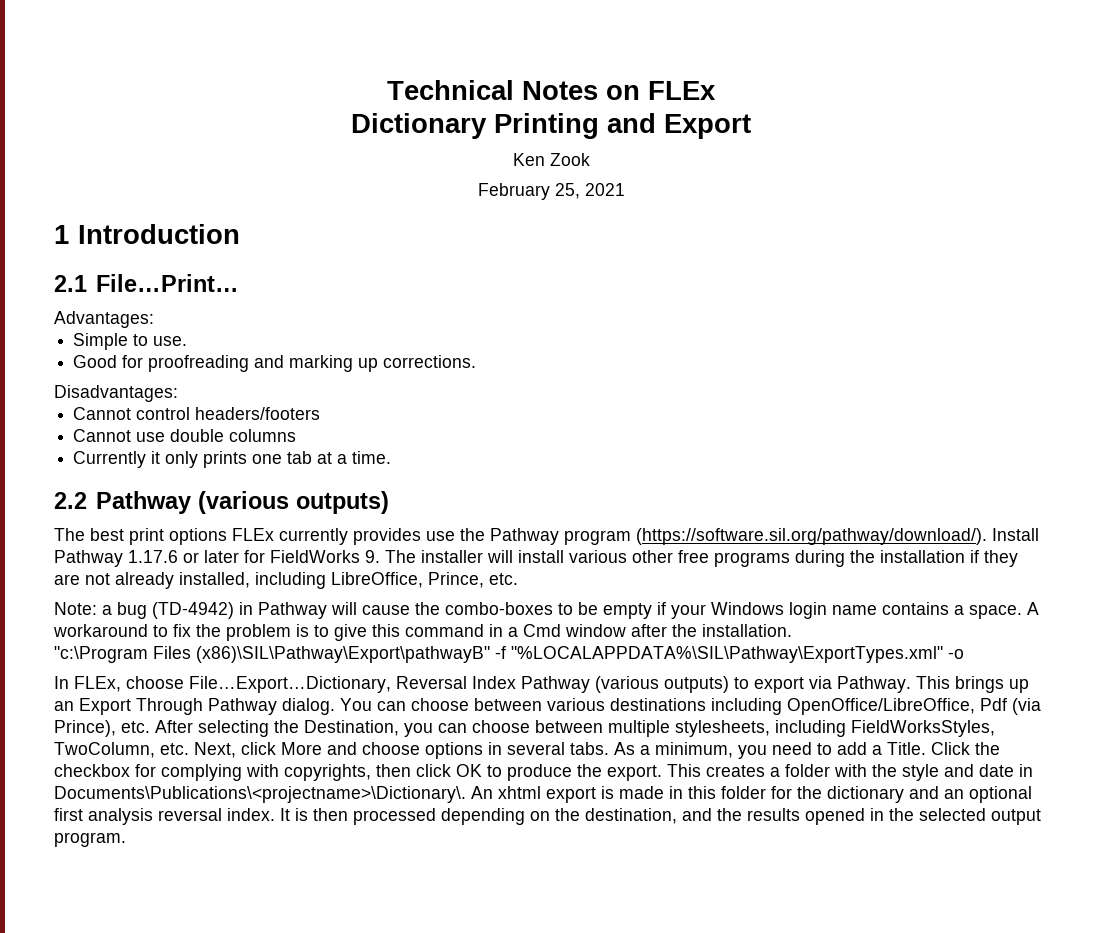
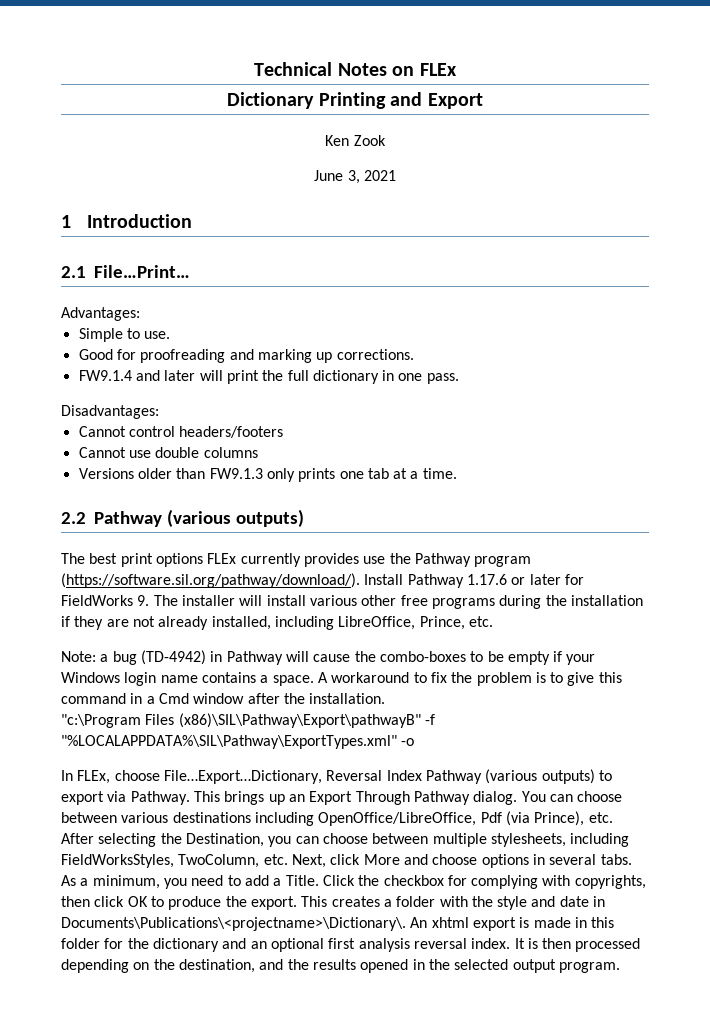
- February 25, 2021
+ June 3, 2021
+ FW9.1.4 and later will print the full dictionary in one pass.
- Currently it only prints one tab at a time.
+ Versions older than FW9.1.3 only prints one tab at a time.

